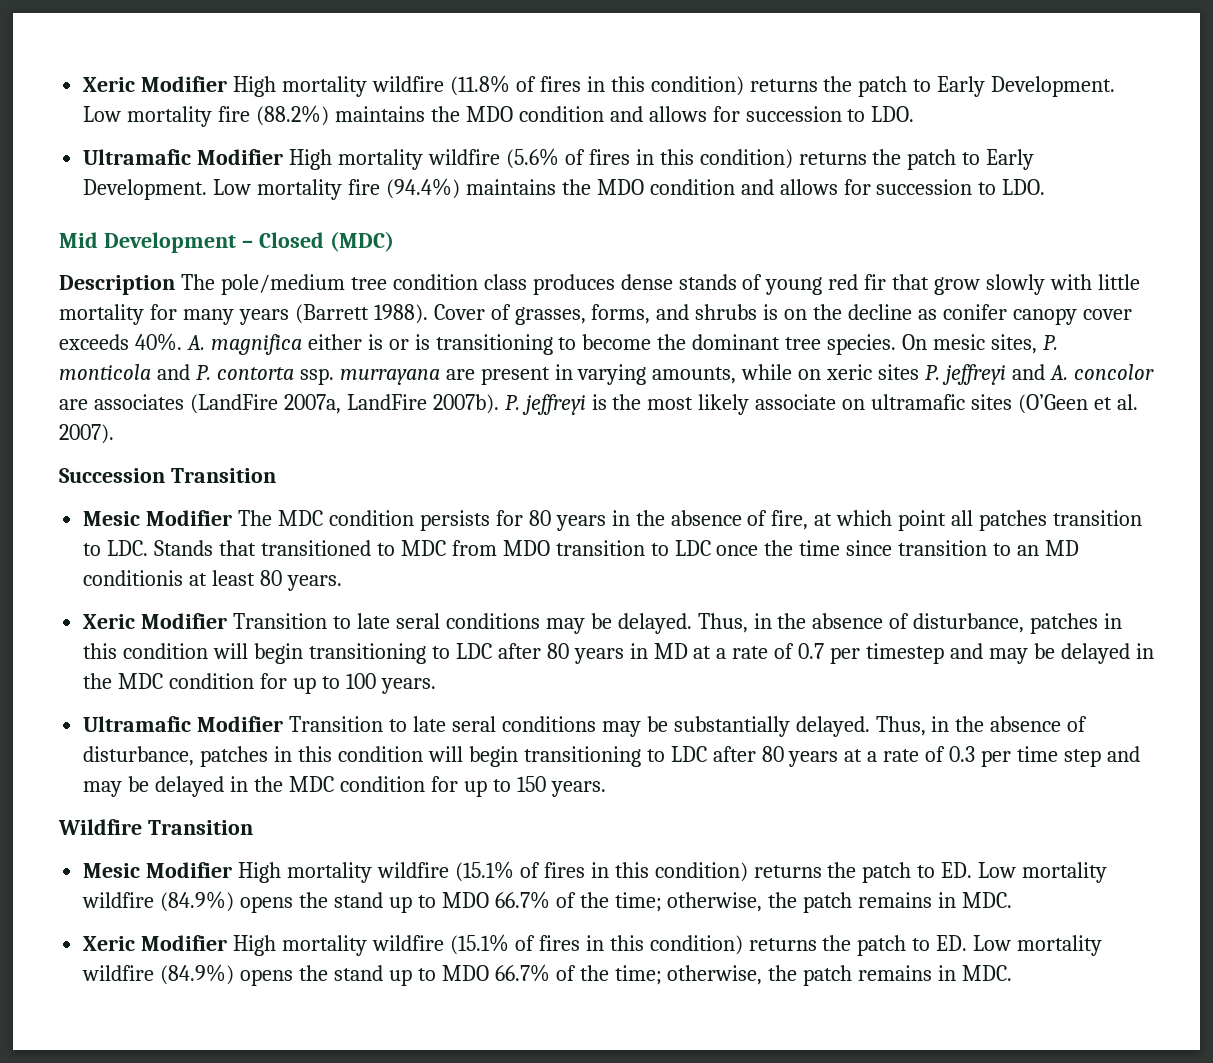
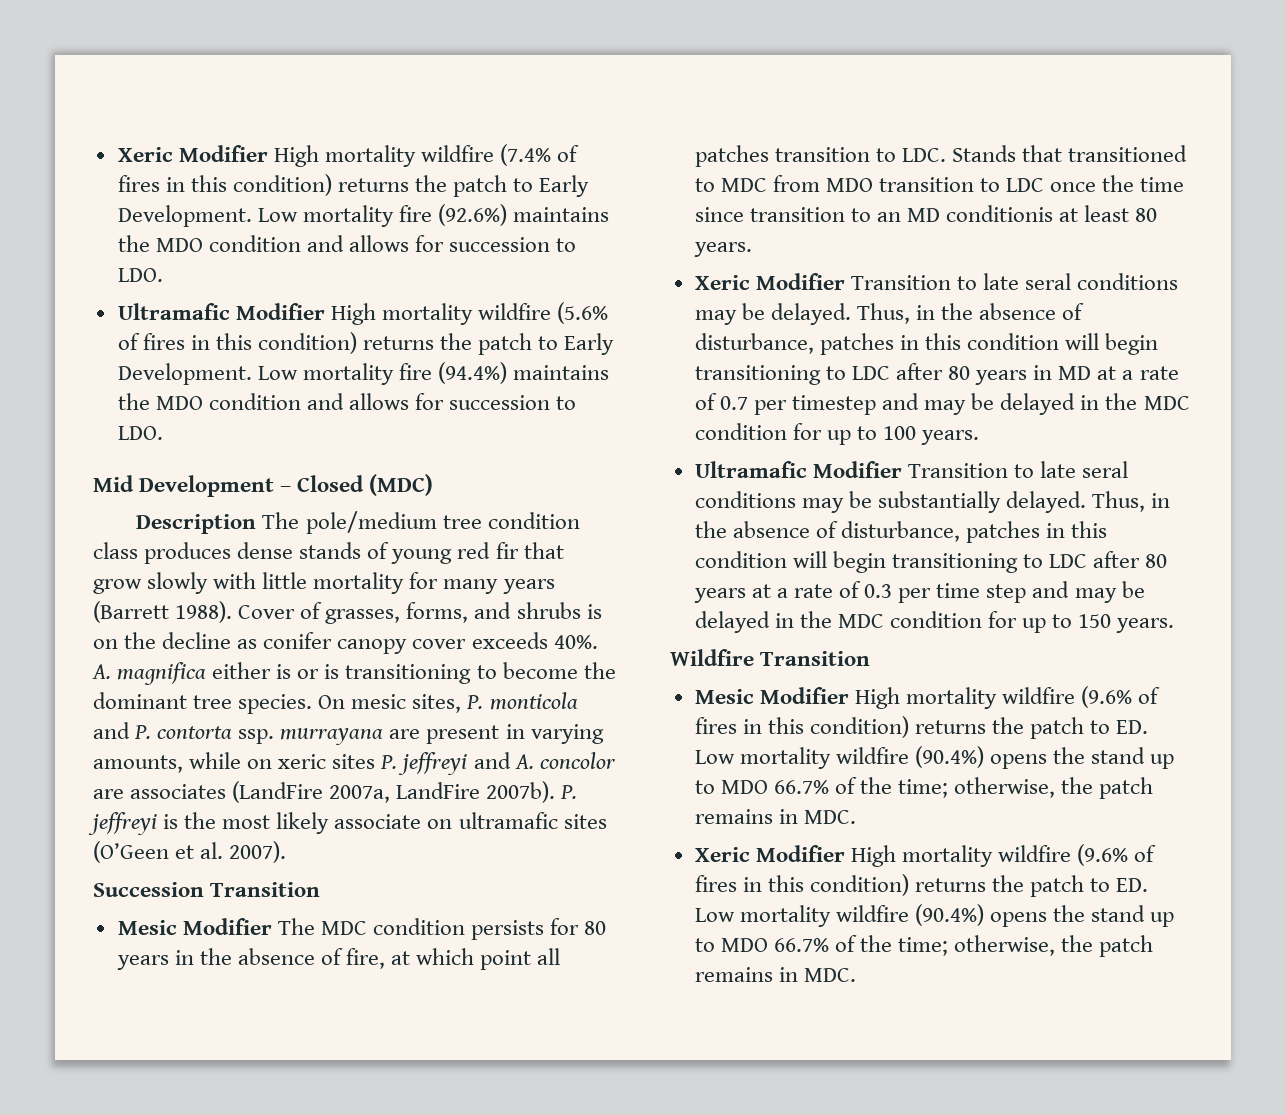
- Xeric Modifier High mortality wildfire (11.8% of fires in this condition) returns the patch to Early Development.
+ Xeric Modifier High mortality wildfire (7.4% of fires in this condition) returns the patch to Early Development.
- Low mortality fire (88.2%) maintains the MDO condition and allows for succession to LDO.
+ Low mortality fire (92.6%) maintains the MDO condition and allows for succession to LDO.
- Mesic Modifier High mortality wildfire (15.1% of fires in this condition) returns the patch to ED. Low mortality wildfire (84.9%) opens the stand up to MDO 66.7% of the time; otherwise, the patch remains in MDC.
+ Mesic Modifier High mortality wildfire (9.6% of fires in this condition) returns the patch to ED. Low mortality wildfire (90.4%) opens the stand up to MDO 66.7% of the time; otherwise, the patch remains in MDC.
- Xeric Modifier High mortality wildfire (15.1% of fires in this condition) returns the patch to ED. Low mortality wildfire (84.9%) opens the stand up to MDO 66.7% of the time; otherwise, the patch remains in MDC.
+ Xeric Modifier High mortality wildfire (9.6% of fires in this condition) returns the patch to ED. Low mortality wildfire (90.4%) opens the stand up to MDO 66.7% of the time; otherwise, the patch remains in MDC.

